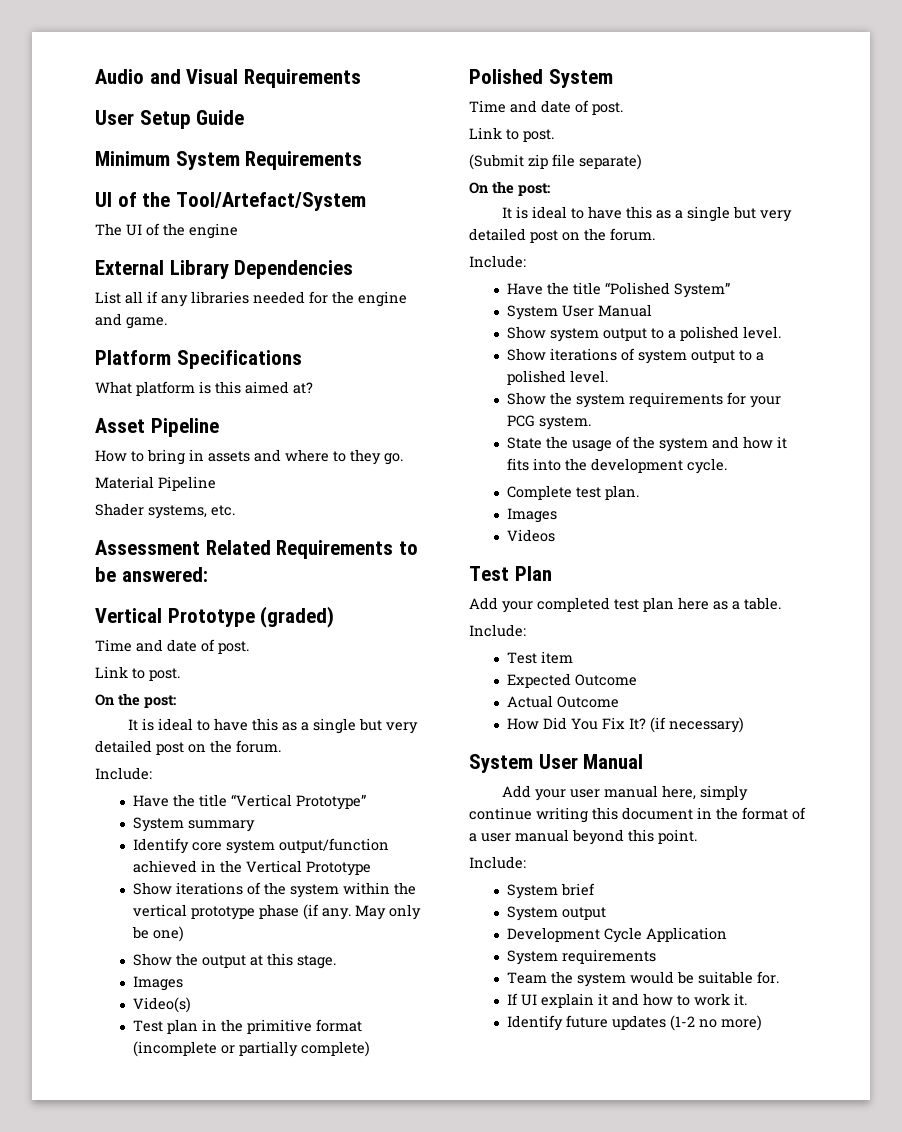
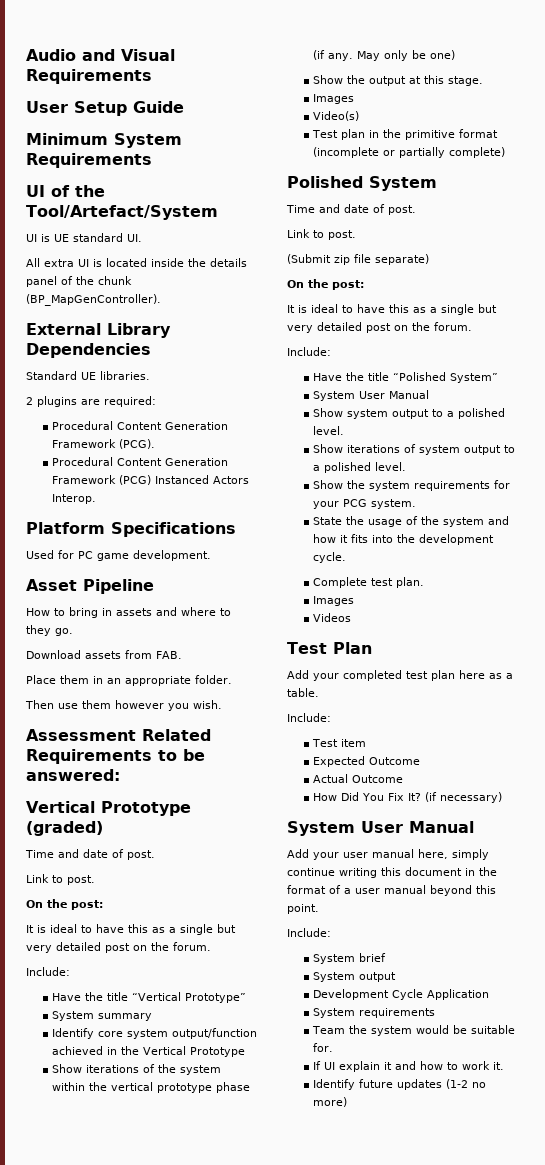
- The UI of the engine
+ UI is UE standard UI.
+ All extra UI is located inside the details panel of the chunk (BP_MapGenController).
  External Library Dependencies
- List all if any libraries needed for the engine and game.
+ Standard UE libraries.
+ 2 plugins are required:
+ Procedural Content Generation Framework (PCG).
+ Procedural Content Generation Framework (PCG) Instanced Actors Interop.
  Platform Specifications
- What platform is this aimed at?
+ Used for PC game development.
- Material Pipeline
- Shader systems, etc.
+ Download assets from FAB.
+ Place them in an appropriate folder.
+ Then use them however you wish.

